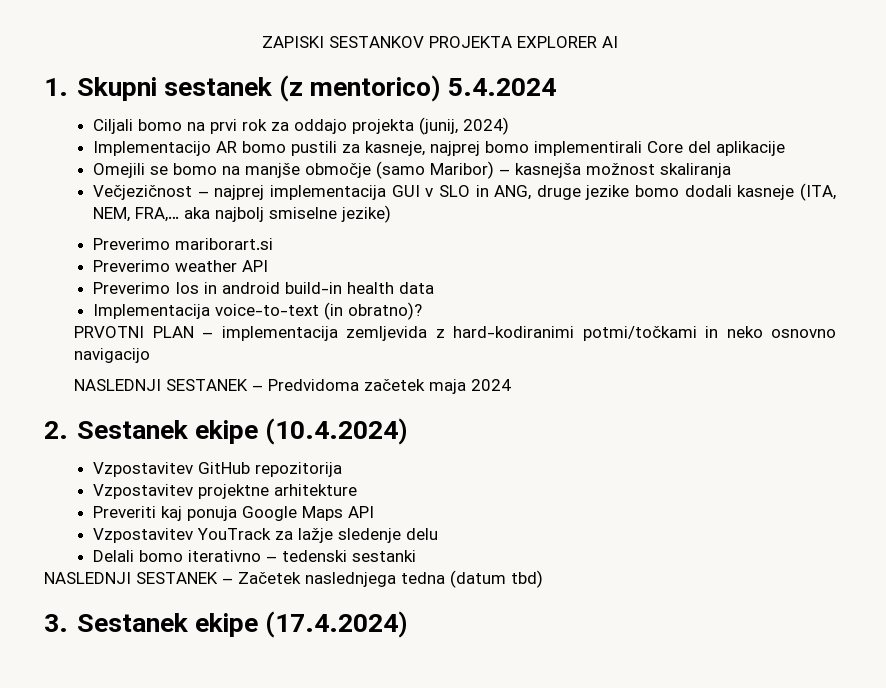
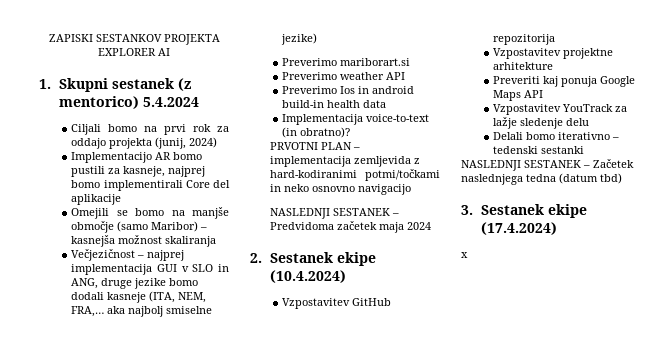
+ x

